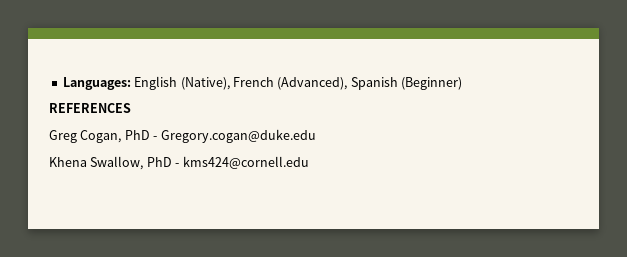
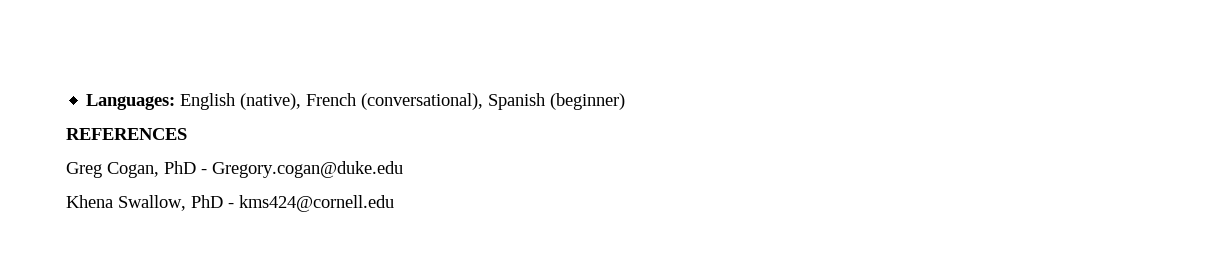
- Languages: English (Native), French (Advanced), Spanish (Beginner)
+ Languages: English (native), French (conversational), Spanish (beginner)

